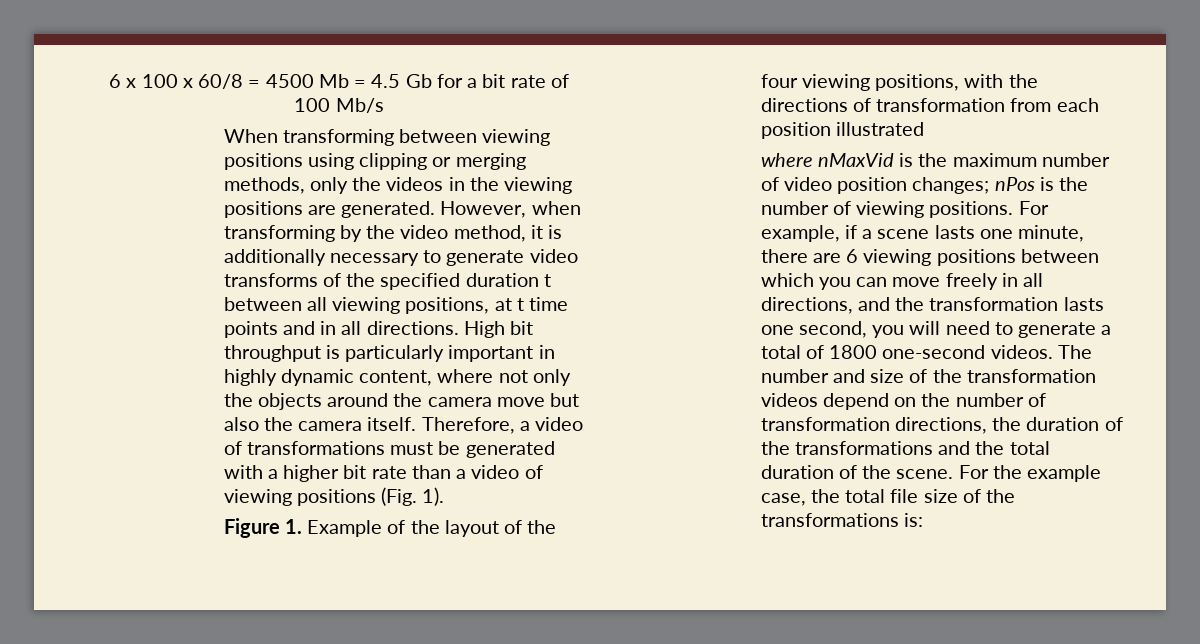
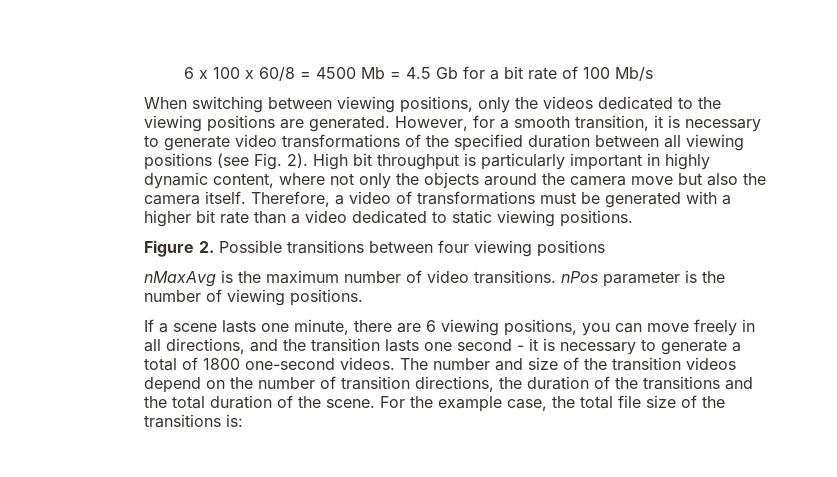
- When transforming between viewing positions using clipping or merging methods, only the videos in the viewing positions are generated.
+ When switching between viewing positions, only the videos dedicated to the viewing positions are generated.
- However, when transforming by the video method, it is additionally necessary to generate video transforms of the specified duration t between all viewing positions, at t time points and in all directions.
+ However, for a smooth transition, it is necessary to generate video transformations of the specified duration between all viewing positions (see Fig. 2).
- Therefore, a video of transformations must be generated with a higher bit rate than a video of viewing positions (Fig. 1).
- Figure 1. Example of the layout of the four viewing positions, with the directions of transformation from each position illustrated
- where nMaxVid is the maximum number of video position changes; nPos is the number of viewing positions. For example, if a scene lasts one minute, there are 6 viewing positions between which you can move freely in all directions, and the transformation lasts one second, you will need to generate a total of 1800 one-second videos.
+ Therefore, a video of transformations must be generated with a higher bit rate than a video dedicated to static viewing positions.
+ Figure 2. Possible transitions between four viewing positions
+ nMaxAvg is the maximum number of video transitions. nPos parameter is the number of viewing positions.
+ If a scene lasts one minute, there are 6 viewing positions, you can move freely in all directions, and the transition lasts one second - it is necessary to generate a total of 1800 one-second videos.
- The number and size of the transformation videos depend on the number of transformation directions, the duration of the transformations and the total duration of the scene.
+ The number and size of the transition videos depend on the number of transition directions, the duration of the transitions and the total duration of the scene.
- For the example case, the total file size of the transformations is:
+ For the example case, the total file size of the transitions is:

